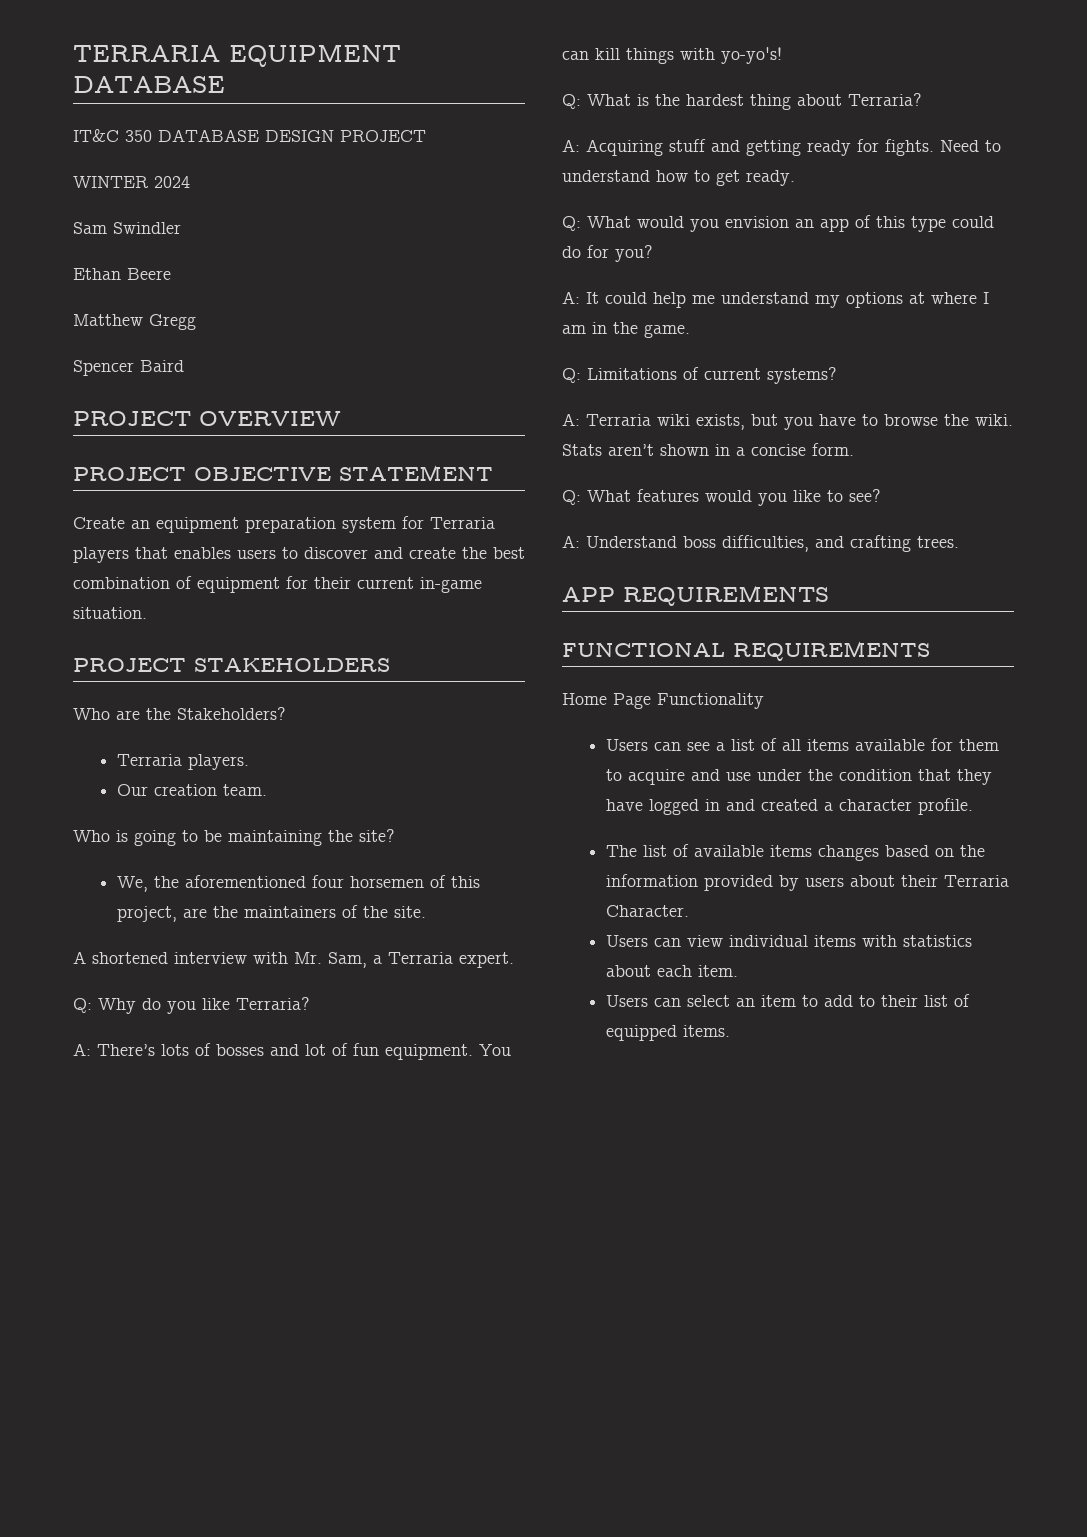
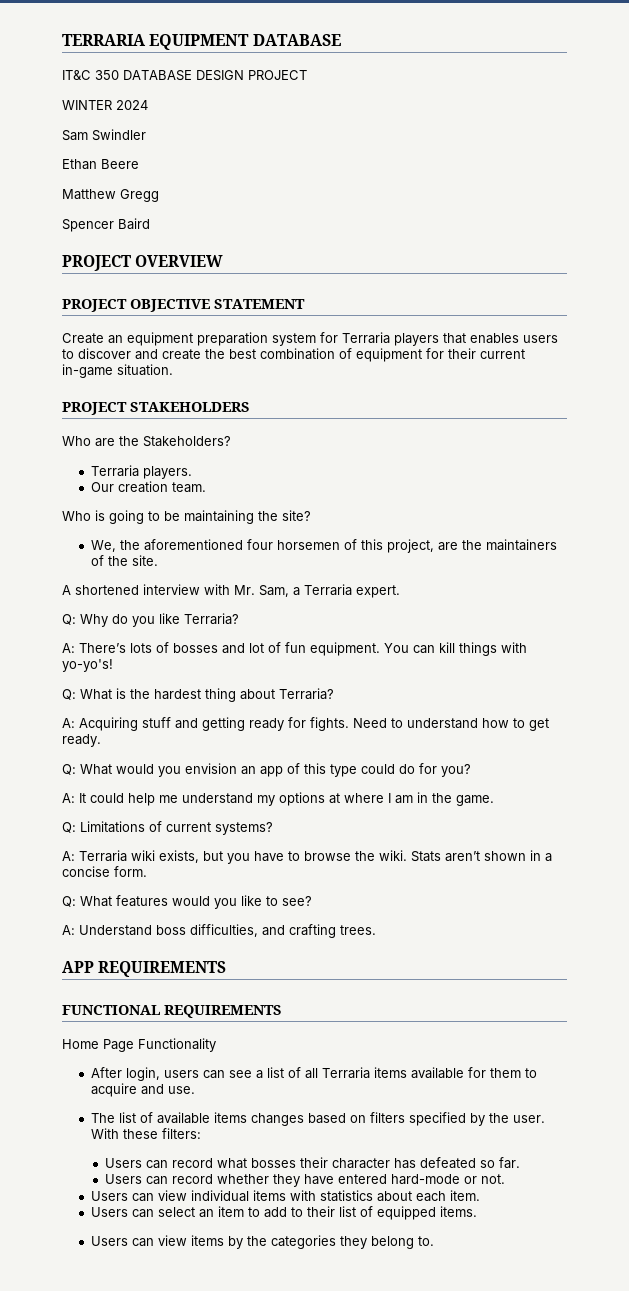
- Users can see a list of all items available for them to acquire and use under the condition that they have logged in and created a character profile.
+ After login, users can see a list of all Terraria items available for them to acquire and use.
- The list of available items changes based on the information provided by users about their Terraria Character.
+ The list of available items changes based on filters specified by the user. With these filters:
+ Users can record what bosses their character has defeated so far.
+ Users can record whether they have entered hard-mode or not.
+ Users can view items by the categories they belong to.

